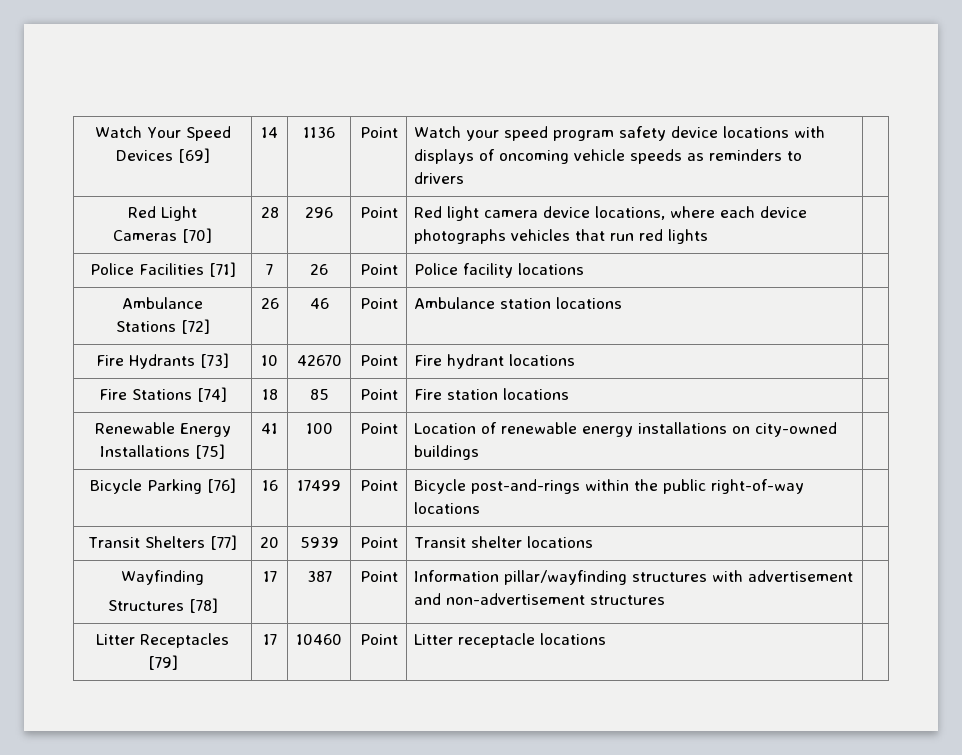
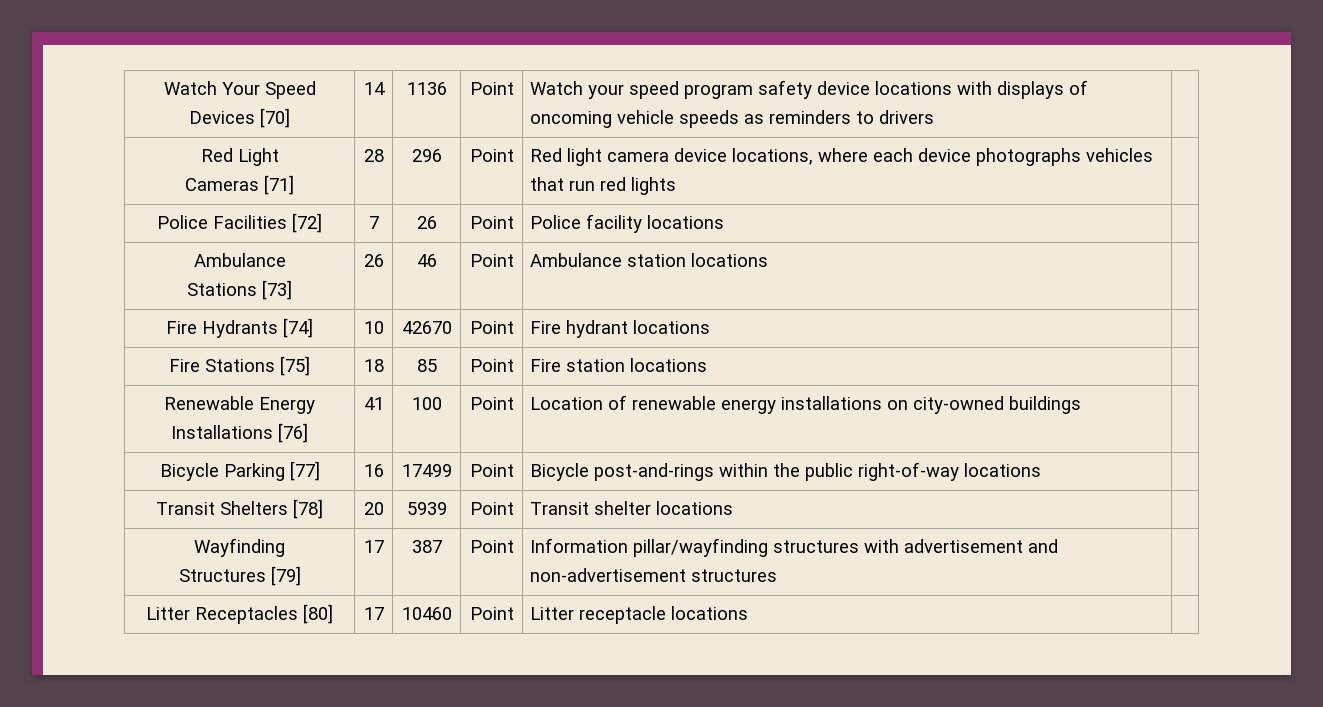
- Watch Your Speed Devices [69] | 14 | 1136 | Point | Watch your speed program safety device locations with displays of oncoming vehicle speeds as reminders to drivers |
+ Watch Your Speed Devices [70] | 14 | 1136 | Point | Watch your speed program safety device locations with displays of oncoming vehicle speeds as reminders to drivers |
  Red Light
- Cameras [70] | 28 | 296 | Point | Red light camera device locations, where each device photographs vehicles that run red lights |
+ Cameras [71] | 28 | 296 | Point | Red light camera device locations, where each device photographs vehicles that run red lights |
- Police Facilities [71] | 7 | 26 | Point | Police facility locations |
+ Police Facilities [72] | 7 | 26 | Point | Police facility locations |
  Ambulance
- Stations [72] | 26 | 46 | Point | Ambulance station locations |
+ Stations [73] | 26 | 46 | Point | Ambulance station locations |
- Fire Hydrants [73] | 10 | 42670 | Point | Fire hydrant locations |
+ Fire Hydrants [74] | 10 | 42670 | Point | Fire hydrant locations |
- Fire Stations [74] | 18 | 85 | Point | Fire station locations |
+ Fire Stations [75] | 18 | 85 | Point | Fire station locations |
- Renewable Energy Installations [75] | 41 | 100 | Point | Location of renewable energy installations on city-owned buildings |
+ Renewable Energy Installations [76] | 41 | 100 | Point | Location of renewable energy installations on city-owned buildings |
- Bicycle Parking [76] | 16 | 17499 | Point | Bicycle post-and-rings within the public right-of-way locations |
+ Bicycle Parking [77] | 16 | 17499 | Point | Bicycle post-and-rings within the public right-of-way locations |
- Transit Shelters [77] | 20 | 5939 | Point | Transit shelter locations |
+ Transit Shelters [78] | 20 | 5939 | Point | Transit shelter locations |
  Wayfinding
- Structures [78] | 17 | 387 | Point | Information pillar/wayfinding structures with advertisement and non-advertisement structures |
+ Structures [79] | 17 | 387 | Point | Information pillar/wayfinding structures with advertisement and non-advertisement structures |
- Litter Receptacles [79] | 17 | 10460 | Point | Litter receptacle locations |
+ Litter Receptacles [80] | 17 | 10460 | Point | Litter receptacle locations |

